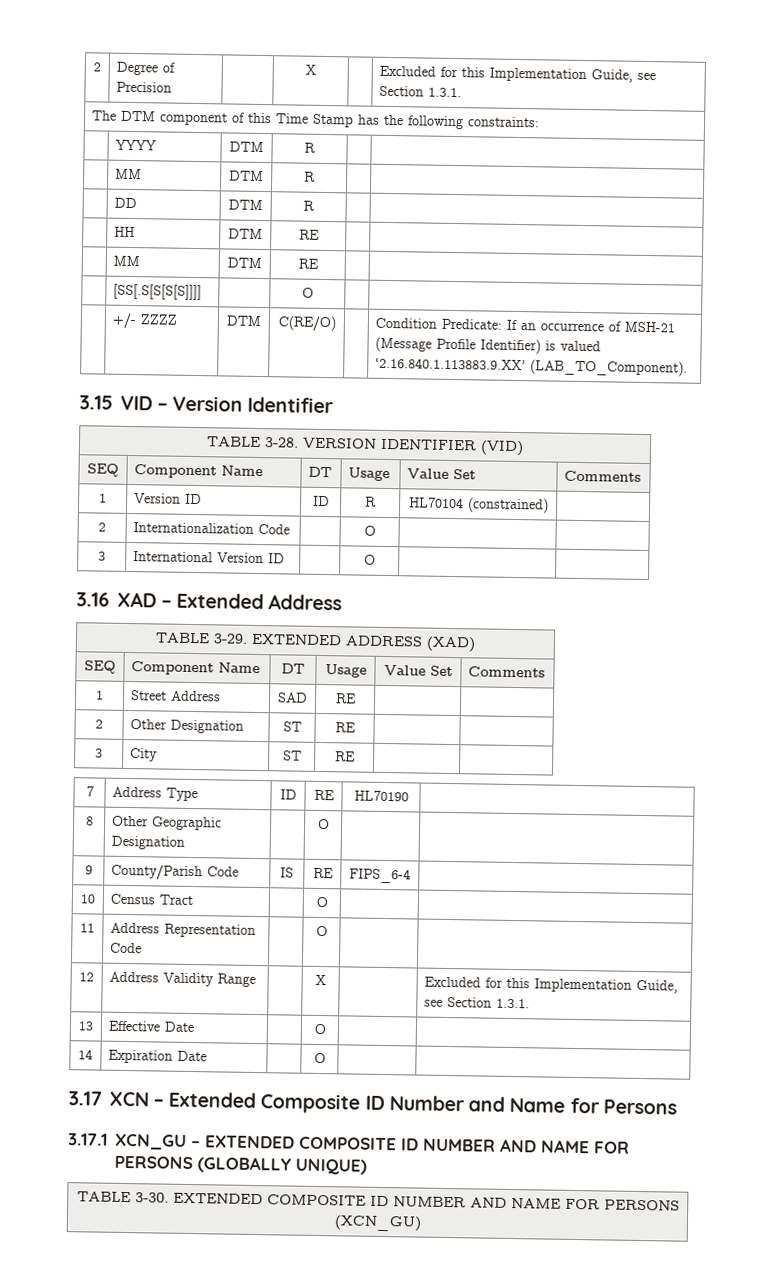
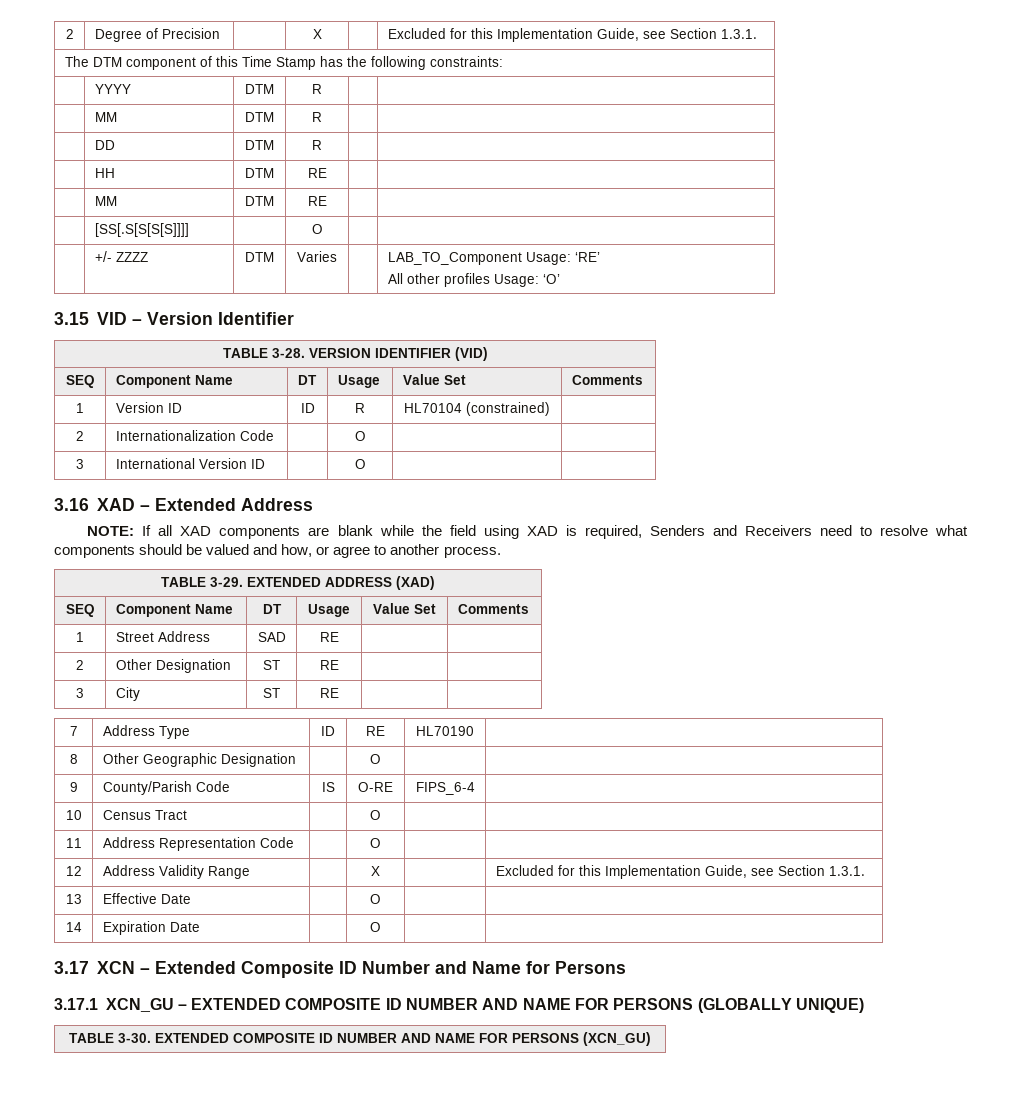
- | +/- ZZZZ | DTM | C(RE/O) | | Condition Predicate: If an occurrence of MSH-21 (Message Profile Identifier) is valued ‘2.16.840.1.113883.9.XX’ (LAB_TO_Component).
+ | +/- ZZZZ | DTM | Varies | | LAB_TO_Component Usage: ‘RE’
+ All other profiles Usage: ‘O’
+ NOTE: If all XAD components are blank while the field using XAD is required, Senders and Receivers need to resolve what components should be valued and how, or agree to another process.
- 9 | County/Parish Code | IS | RE | FIPS_6-4 |
+ 9 | County/Parish Code | IS | O-RE | FIPS_6-4 |

